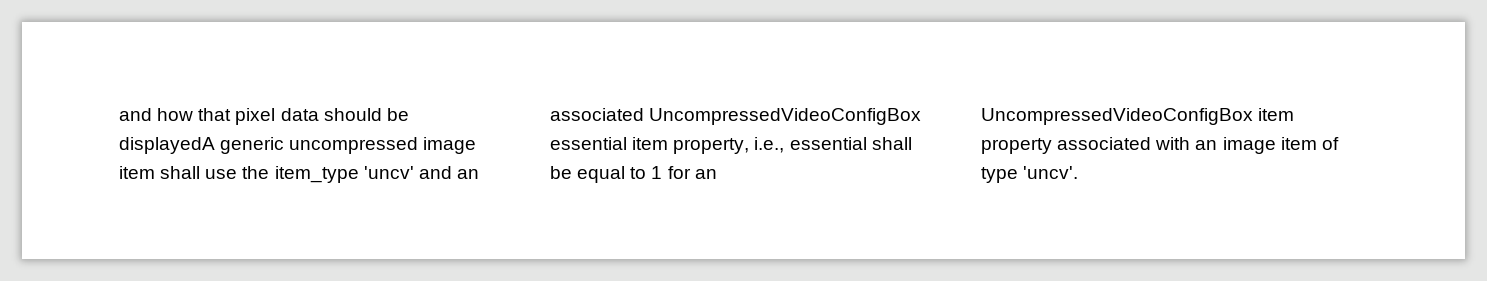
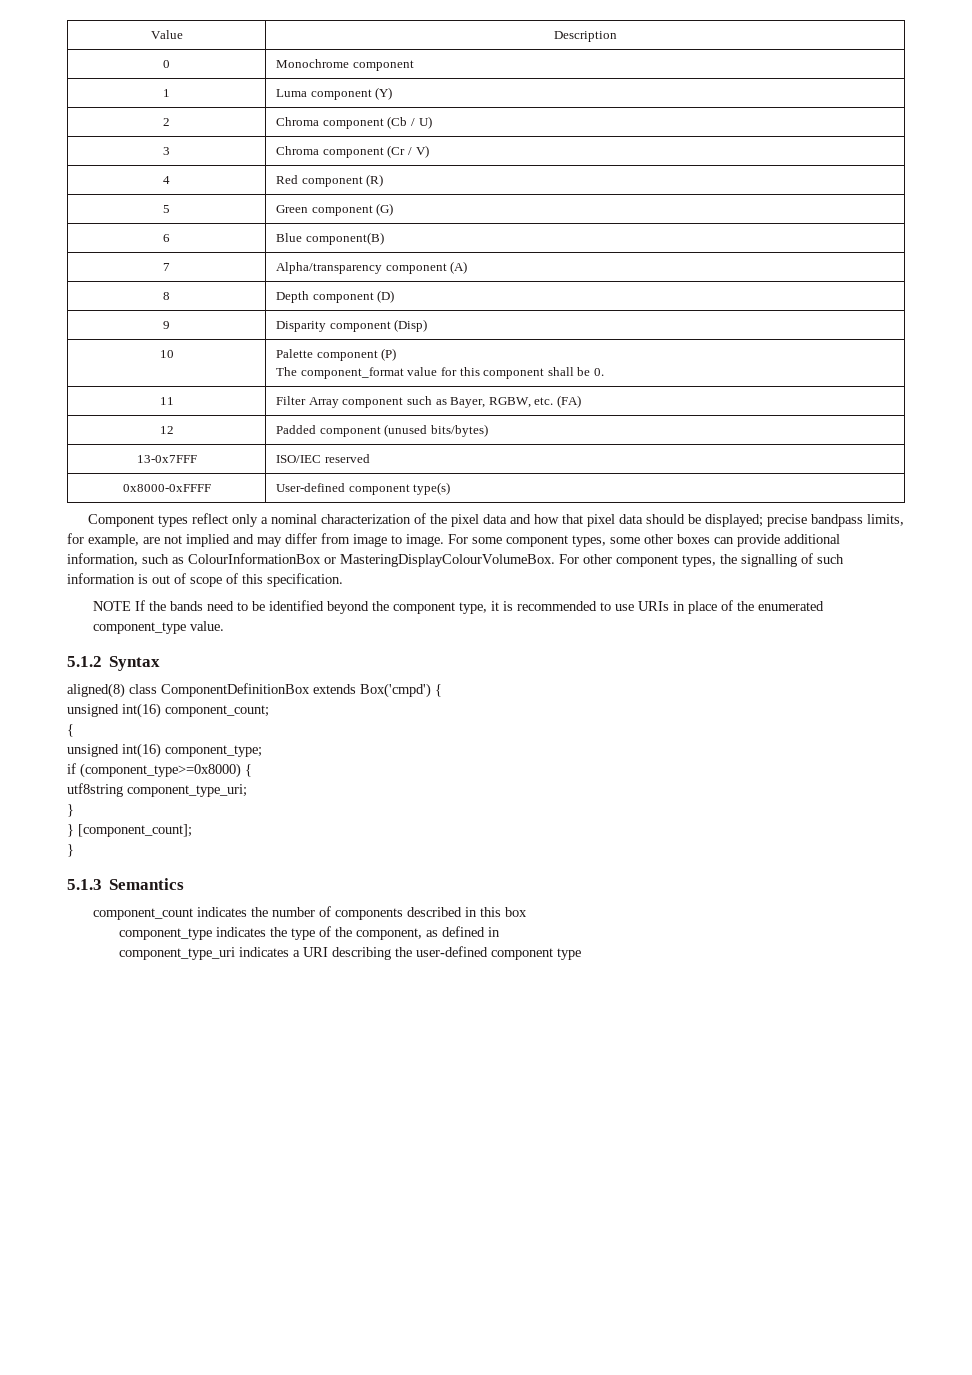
- and how that pixel data should be displayedA generic uncompressed image item shall use the item_type 'uncv' and an associated UncompressedVideoConfigBox essential item property, i.e., essential shall be equal to 1 for an UncompressedVideoConfigBox item property associated with an image item of type 'uncv'.
+ Value | Description
+ 0 | Monochrome component
+ 1 | Luma component (Y)
+ 2 | Chroma component (Cb / U)
+ 3 | Chroma component (Cr / V)
+ 4 | Red component (R)
+ 5 | Green component (G)
+ 6 | Blue component(B)
+ 7 | Alpha/transparency component (A)
+ 8 | Depth component (D)
+ 9 | Disparity component (Disp)
+ 10 | Palette component (P)
+ The component_format value for this component shall be 0.
+ 11 | Filter Array component such as Bayer, RGBW, etc. (FA)
+ 12 | Padded component (unused bits/bytes)
+ 13-0x7FFF | ISO/IEC reserved
+ 0x8000-0xFFFF | User-defined component type(s)
+ Component types reflect only a nominal characterization of the pixel data and how that pixel data should be displayed; precise bandpass limits, for example, are not implied and may differ from image to image. For some component types, some other boxes can provide additional information, such as ColourInformationBox or MasteringDisplayColourVolumeBox. For other component types, the signalling of such information is out of scope of this specification.
+ NOTE If the bands need to be identified beyond the component type, it is recommended to use URIs in place of the enumerated component_type value.
+ 5.1.2 Syntax
+ aligned(8) class ComponentDefinitionBox extends Box('cmpd') {
+ unsigned int(16) component_count;
+ {
+ unsigned int(16) component_type;
+ if (component_type>=0x8000) {
+ utf8string component_type_uri;
+ }
+ } [component_count];
+ }
+ 5.1.3 Semantics
+ component_count indicates the number of components described in this box
+ component_type indicates the type of the component, as defined in
+ component_type_uri indicates a URI describing the user-defined component type

